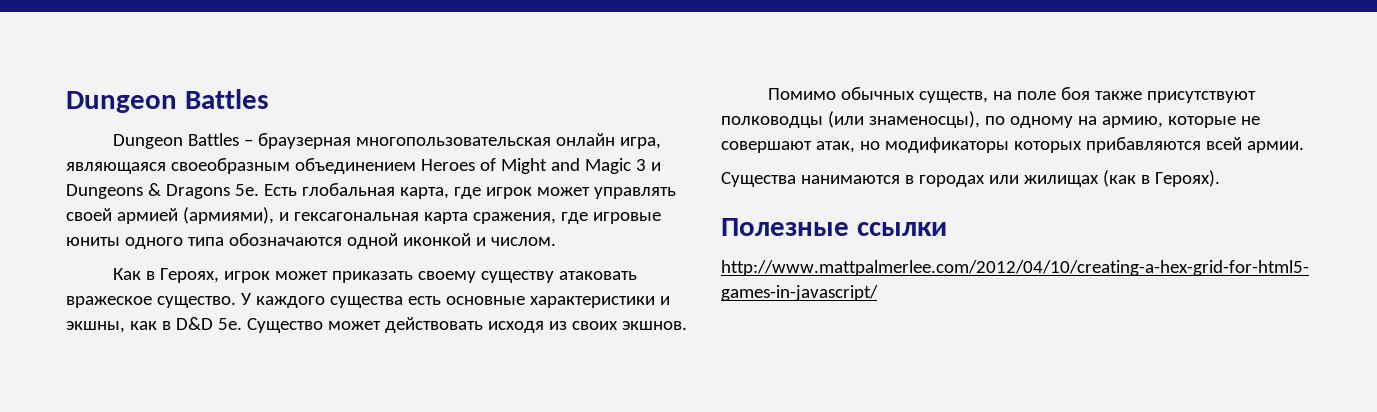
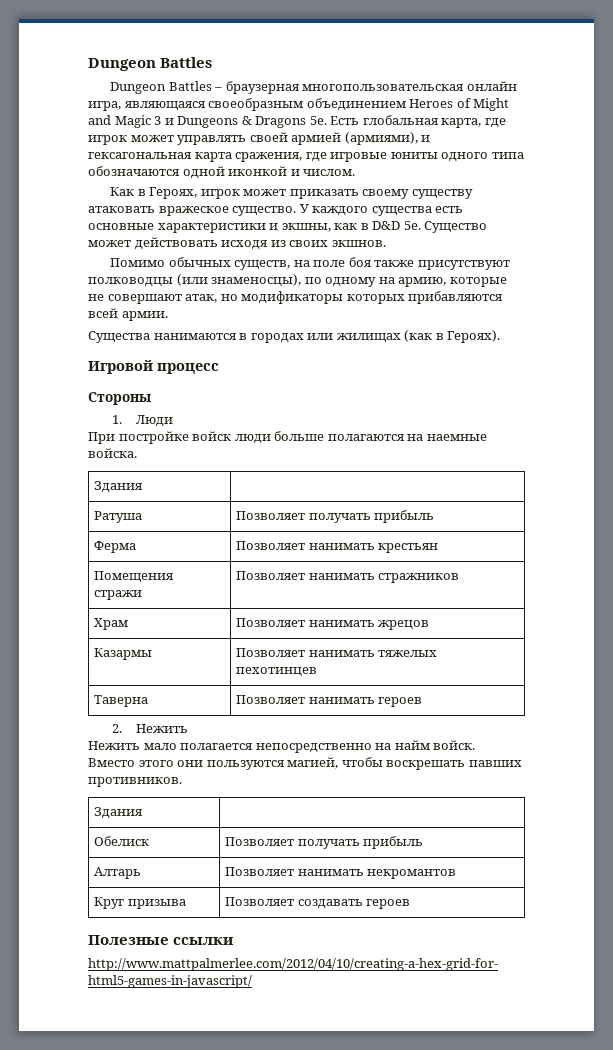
+ Игровой процесс
+ Стороны
+ 1. Люди
+ При постройке войск люди больше полагаются на наемные войска.
+ Здания |
+ Ратуша | Позволяет получать прибыль
+ Ферма | Позволяет нанимать крестьян
+ Помещения стражи | Позволяет нанимать стражников
+ Храм | Позволяет нанимать жрецов
+ Казармы | Позволяет нанимать тяжелых пехотинцев
+ Таверна | Позволяет нанимать героев
+ 2. Нежить
+ Нежить мало полагается непосредственно на найм войск. Вместо этого они пользуются магией, чтобы воскрешать павших противников.
+ Здания |
+ Обелиск | Позволяет получать прибыль
+ Алтарь | Позволяет нанимать некромантов
+ Круг призыва | Позволяет создавать героев

